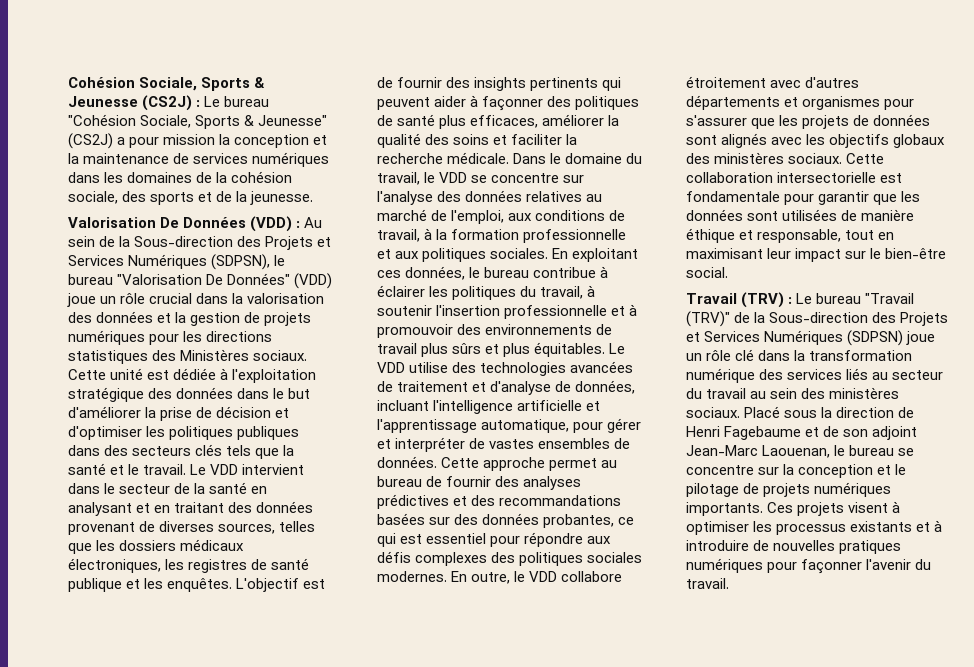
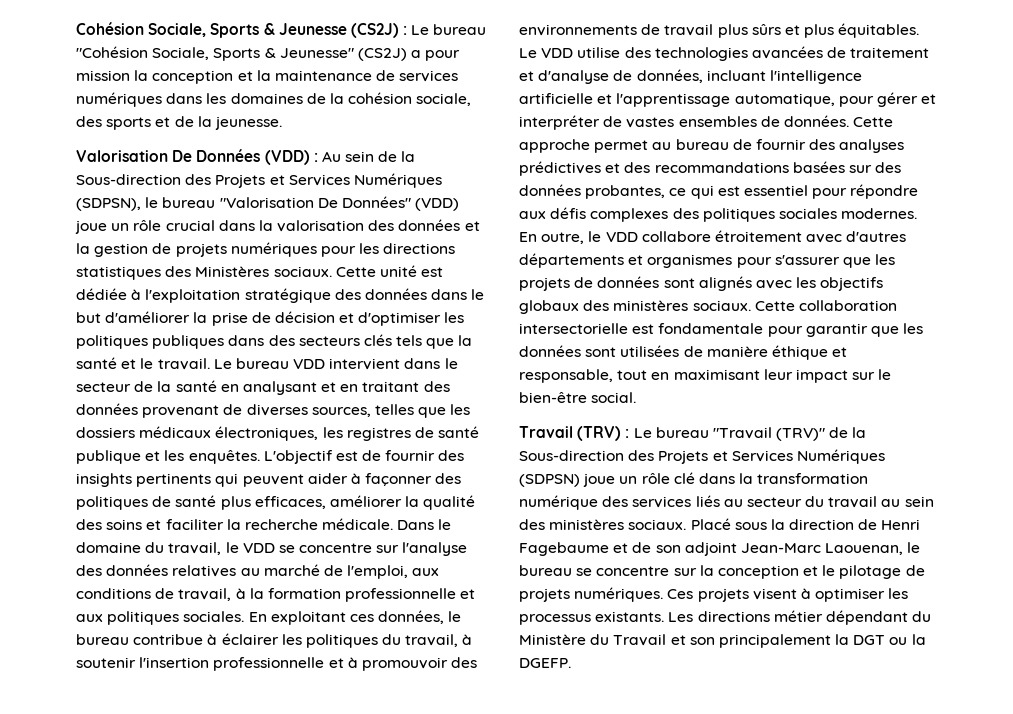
- Le VDD intervient dans le secteur de la santé en analysant et en traitant des données provenant de diverses sources, telles que les dossiers médicaux électroniques, les registres de santé publique et les enquêtes.
+ Le bureau VDD intervient dans le secteur de la santé en analysant et en traitant des données provenant de diverses sources, telles que les dossiers médicaux électroniques, les registres de santé publique et les enquêtes.
- Placé sous la direction de Henri Fagebaume et de son adjoint Jean-Marc Laouenan, le bureau se concentre sur la conception et le pilotage de projets numériques importants.
+ Placé sous la direction de Henri Fagebaume et de son adjoint Jean-Marc Laouenan, le bureau se concentre sur la conception et le pilotage de projets numériques.
- Ces projets visent à optimiser les processus existants et à introduire de nouvelles pratiques numériques pour façonner l'avenir du travail.
+ Ces projets visent à optimiser les processus existants. Les directions métier dépendant du Ministère du Travail et son principalement la DGT ou la DGEFP.

